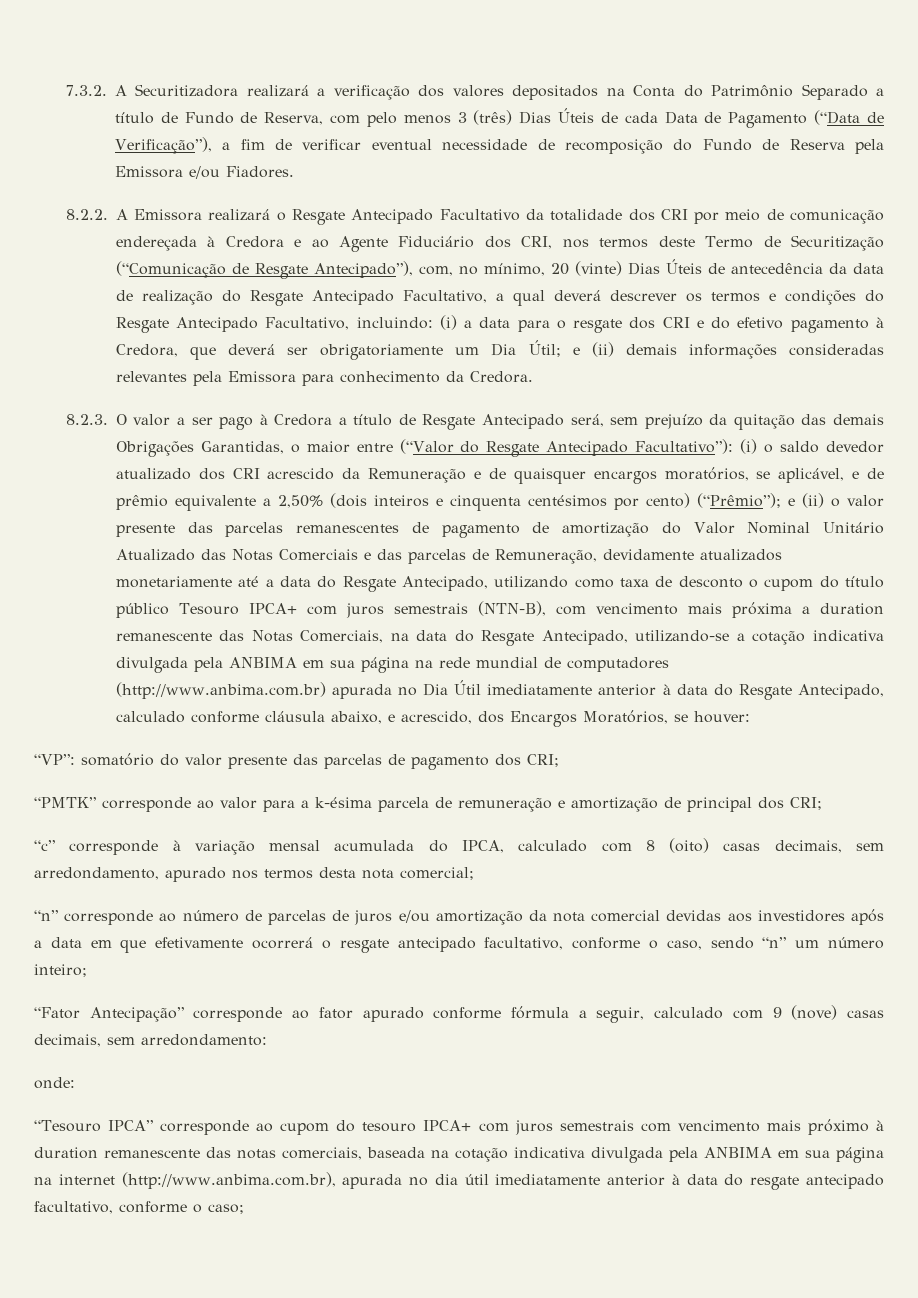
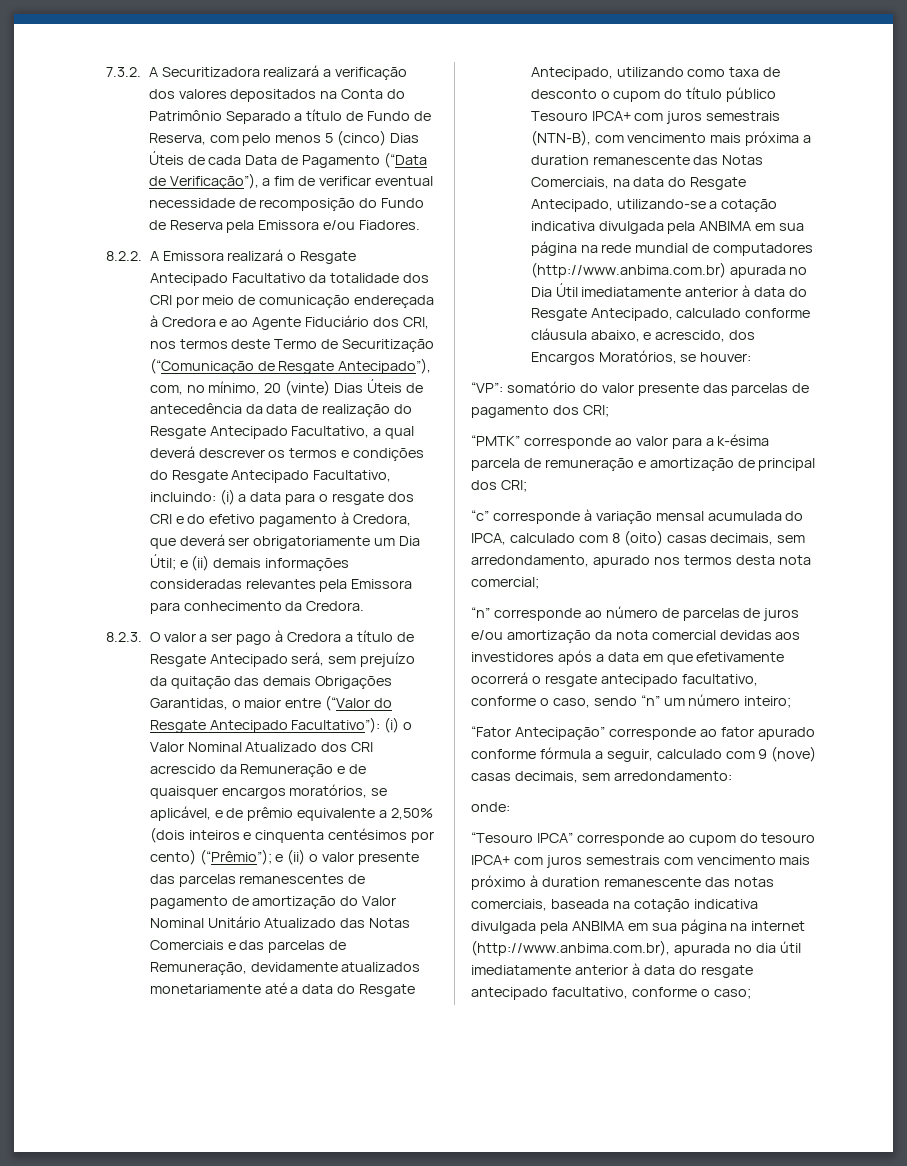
- 7.3.2. A Securitizadora realizará a verificação dos valores depositados na Conta do Patrimônio Separado a título de Fundo de Reserva, com pelo menos 3 (três) Dias Úteis de cada Data de Pagamento (“Data de Verificação”), a fim de verificar eventual necessidade de recomposição do Fundo de Reserva pela Emissora e/ou Fiadores.
+ 7.3.2. A Securitizadora realizará a verificação dos valores depositados na Conta do Patrimônio Separado a título de Fundo de Reserva, com pelo menos 5 (cinco) Dias Úteis de cada Data de Pagamento (“Data de Verificação”), a fim de verificar eventual necessidade de recomposição do Fundo de Reserva pela Emissora e/ou Fiadores.
- (i) o saldo devedor atualizado dos CRI acrescido da Remuneração e de quaisquer encargos moratórios, se aplicável, e de prêmio equivalente a 2,50% (dois inteiros e cinquenta centésimos por cento) (“Prêmio”);
+ (i) o Valor Nominal Atualizado dos CRI acrescido da Remuneração e de quaisquer encargos moratórios, se aplicável, e de prêmio equivalente a 2,50% (dois inteiros e cinquenta centésimos por cento) (“Prêmio”);

